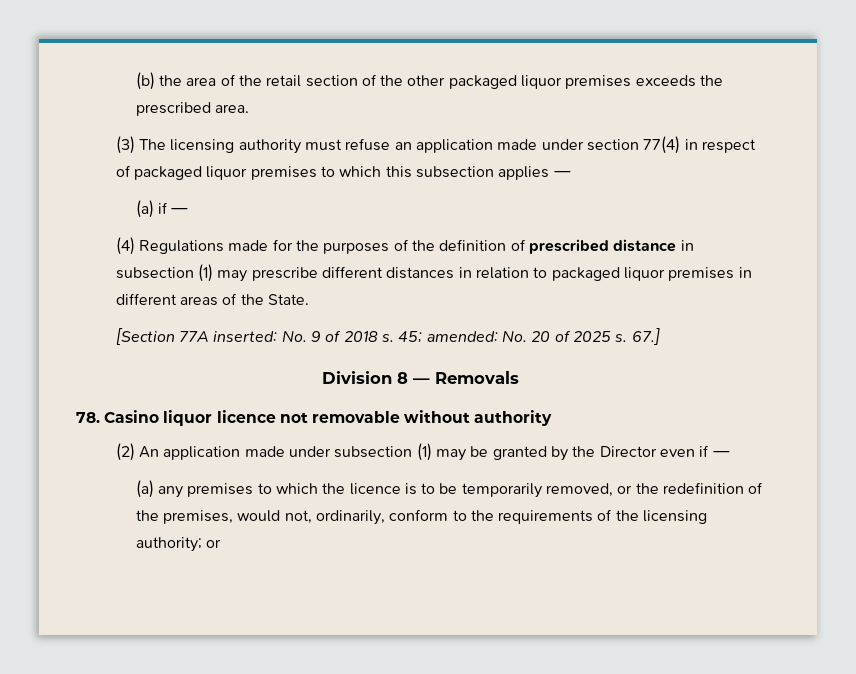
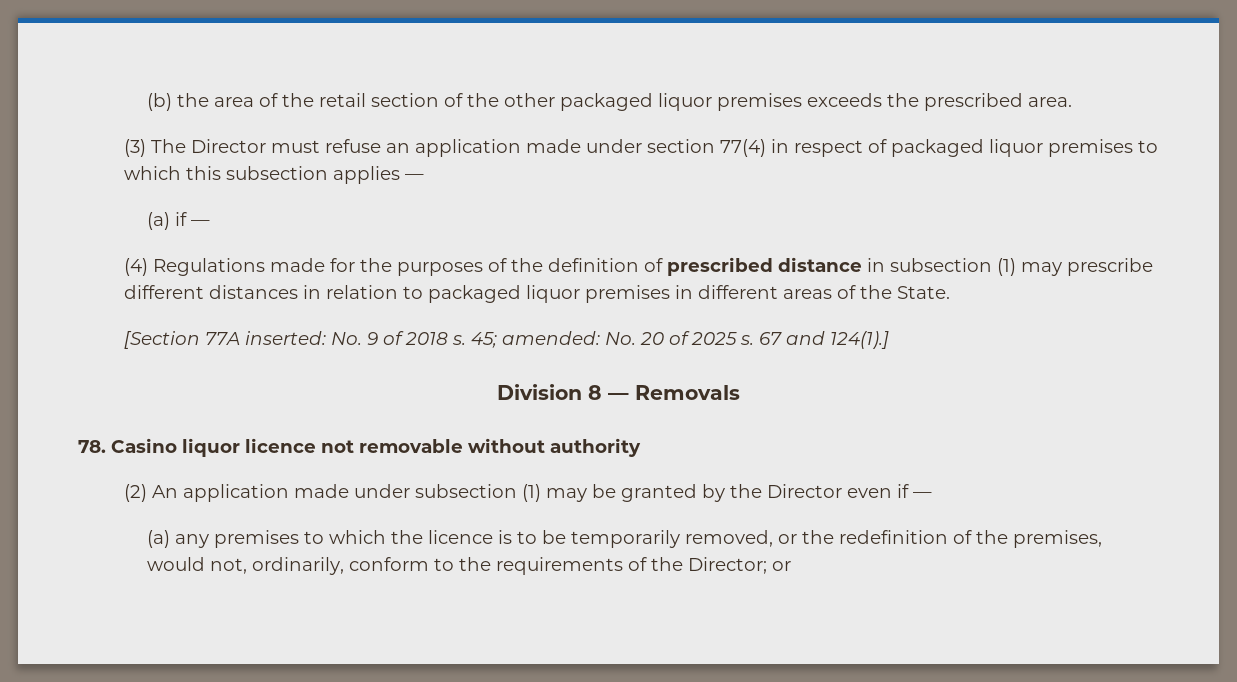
- (3) The licensing authority must refuse an application made under section 77(4) in respect of packaged liquor premises to which this subsection applies —
+ (3) The Director must refuse an application made under section 77(4) in respect of packaged liquor premises to which this subsection applies —
- 67.]
+ 67 and 124(1).]
- (a) any premises to which the licence is to be temporarily removed, or the redefinition of the premises, would not, ordinarily, conform to the requirements of the licensing authority; or
+ (a) any premises to which the licence is to be temporarily removed, or the redefinition of the premises, would not, ordinarily, conform to the requirements of the Director; or

